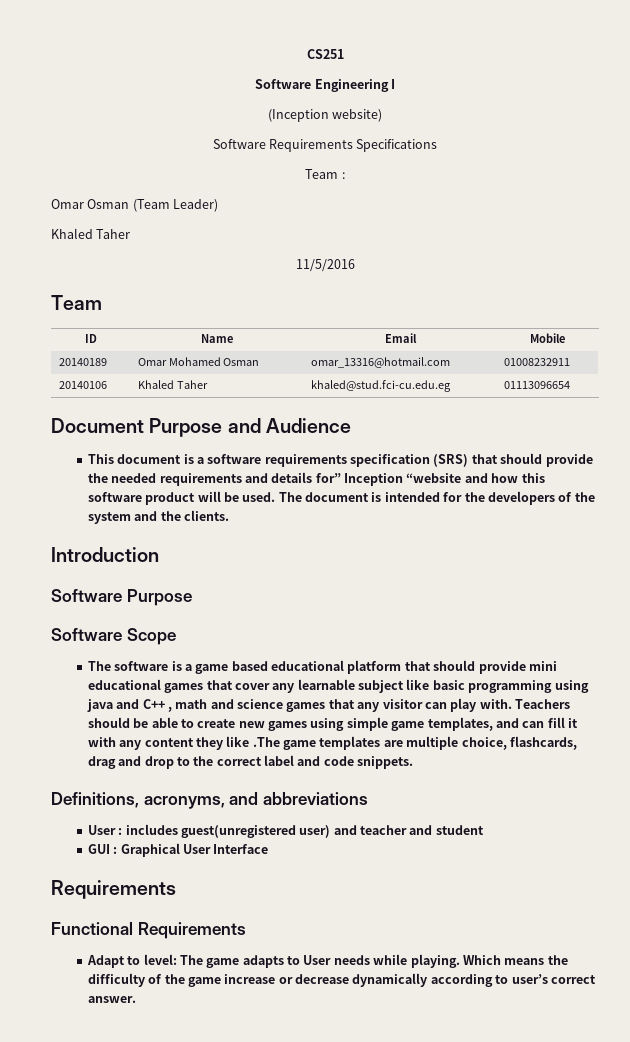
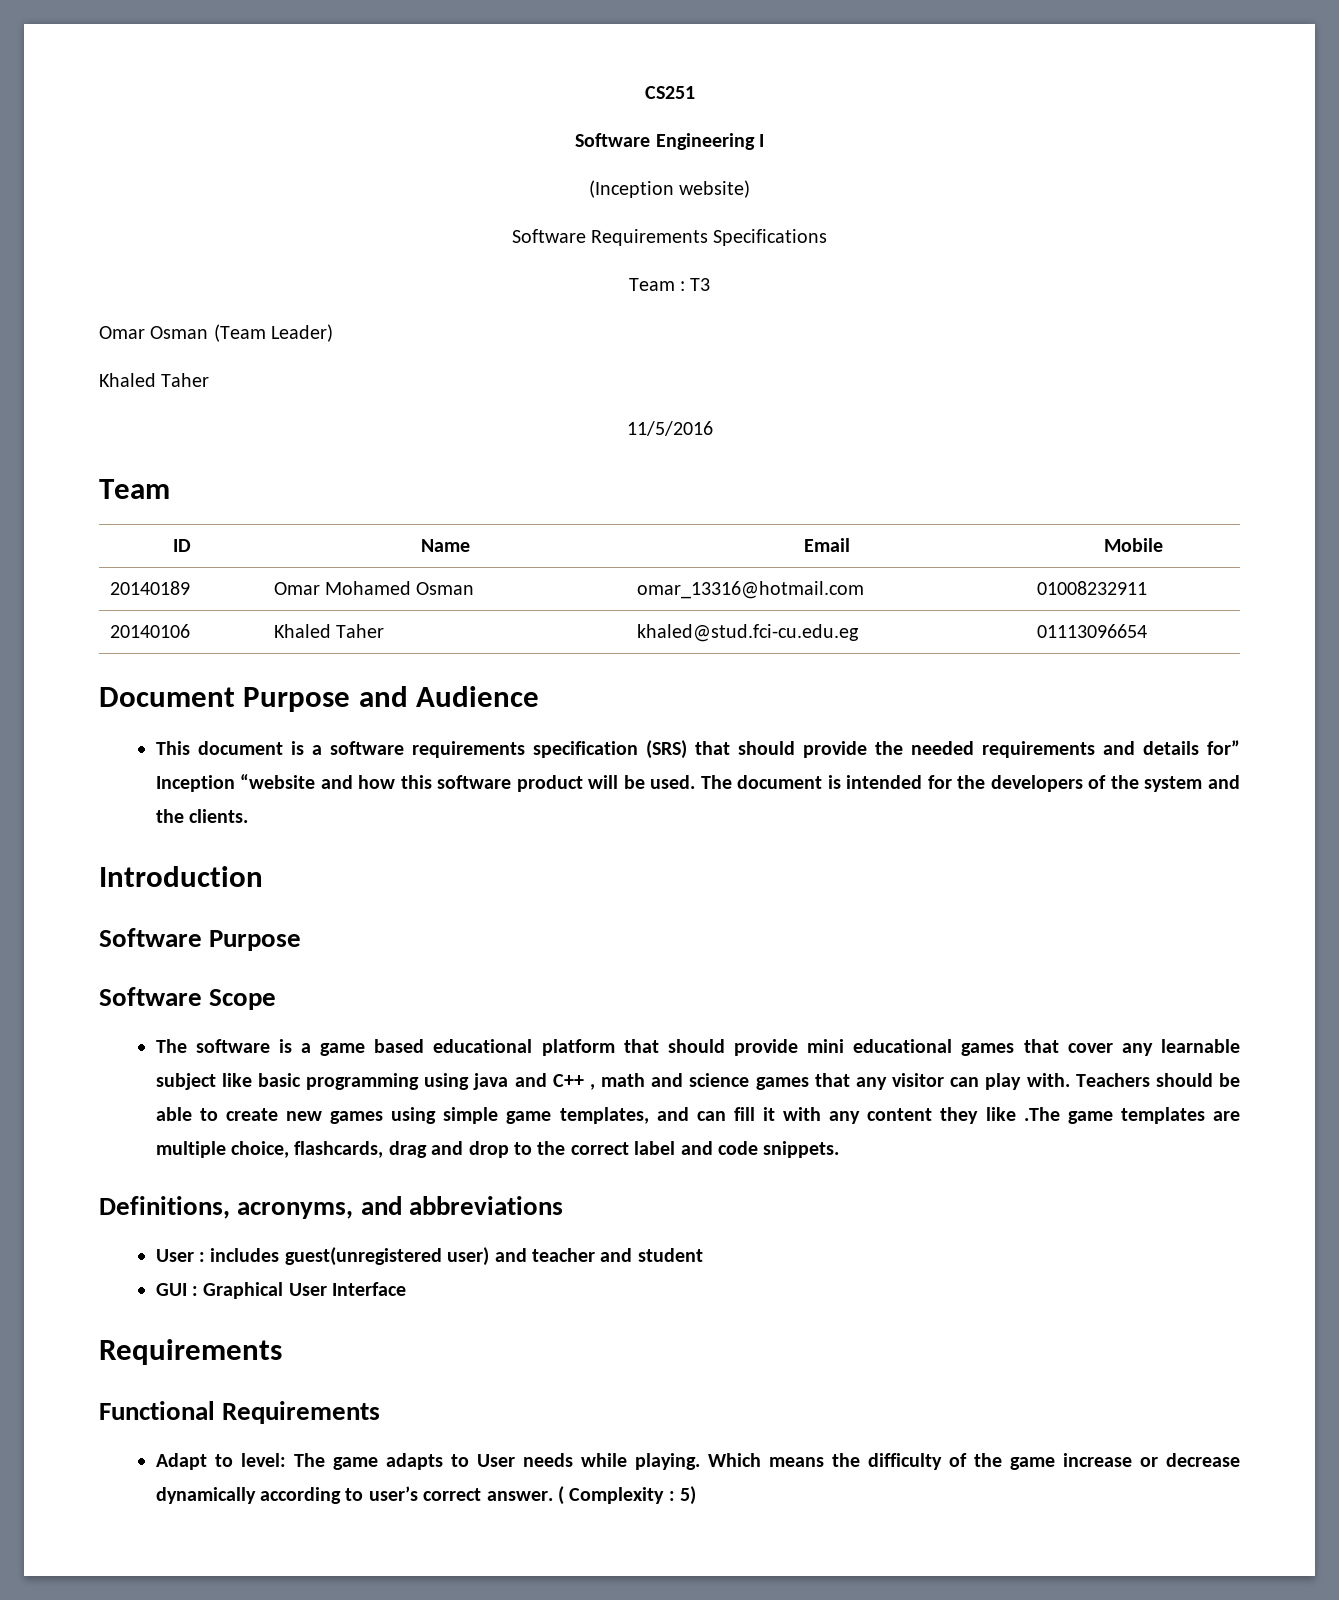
- Team :
+ Team : T3
+ ( Complexity : 5)

